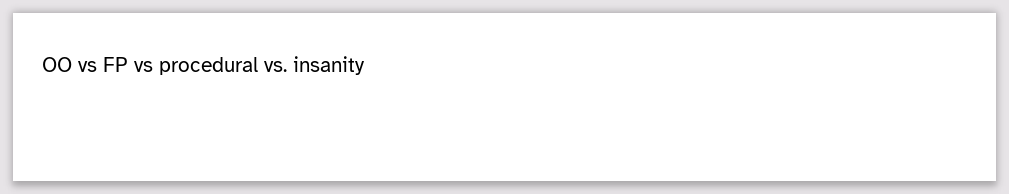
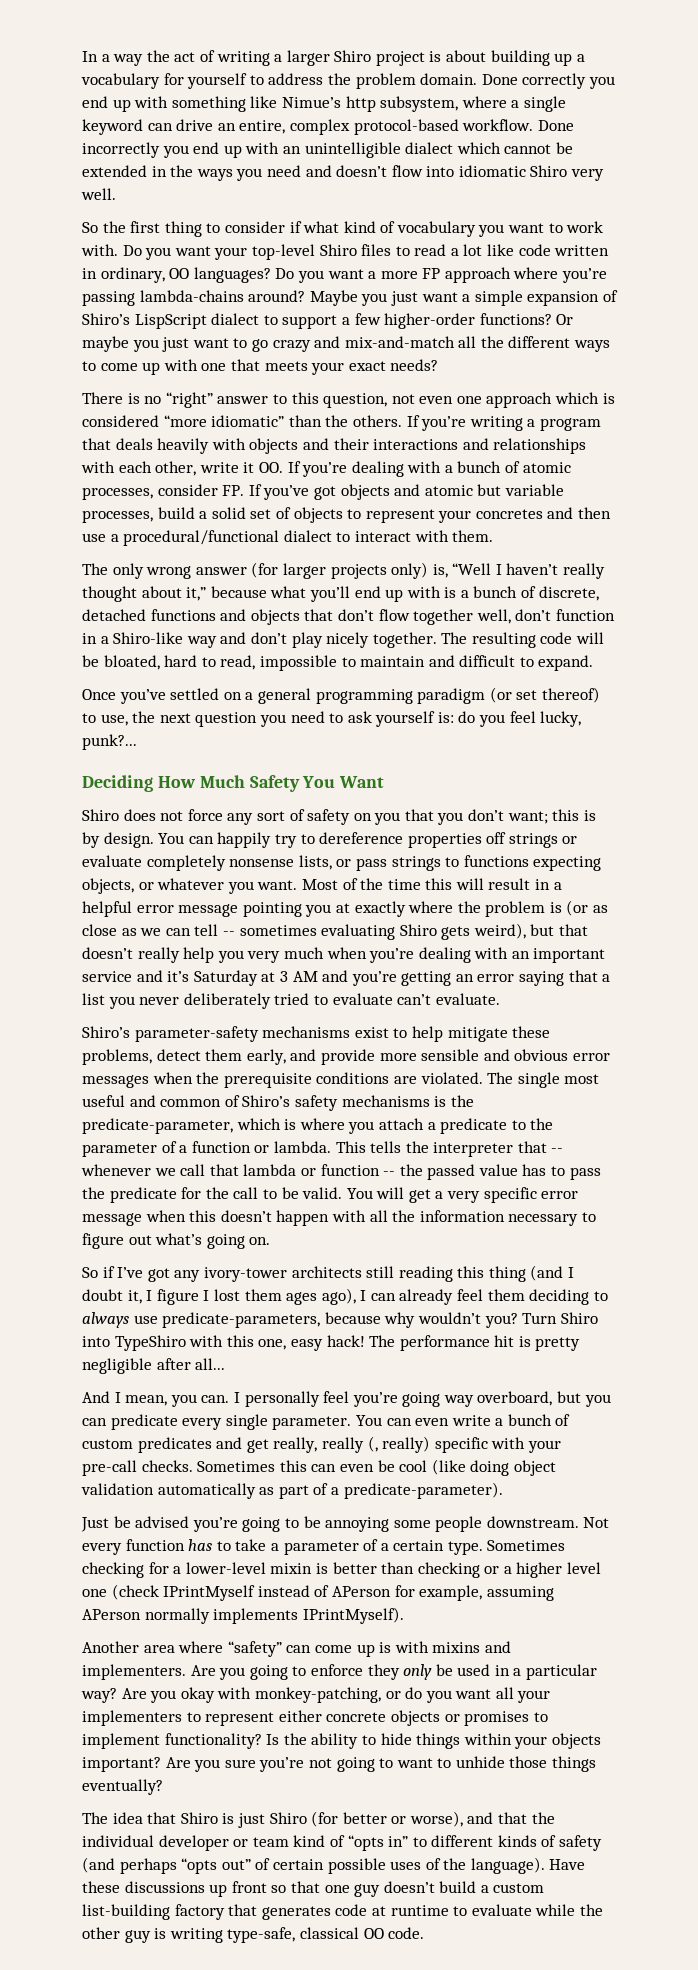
- OO vs FP vs procedural vs. insanity
+ In a way the act of writing a larger Shiro project is about building up a vocabulary for yourself to address the problem domain. Done correctly you end up with something like Nimue’s http subsystem, where a single keyword can drive an entire, complex protocol-based workflow. Done incorrectly you end up with an unintelligible dialect which cannot be extended in the ways you need and doesn’t flow into idiomatic Shiro very well.
+ So the first thing to consider if what kind of vocabulary you want to work with. Do you want your top-level Shiro files to read a lot like code written in ordinary, OO languages? Do you want a more FP approach where you’re passing lambda-chains around? Maybe you just want a simple expansion of Shiro’s LispScript dialect to support a few higher-order functions? Or maybe you just want to go crazy and mix-and-match all the different ways to come up with one that meets your exact needs?
+ There is no “right” answer to this question, not even one approach which is considered “more idiomatic” than the others. If you’re writing a program that deals heavily with objects and their interactions and relationships with each other, write it OO. If you’re dealing with a bunch of atomic processes, consider FP. If you’ve got objects and atomic but variable processes, build a solid set of objects to represent your concretes and then use a procedural/functional dialect to interact with them.
+ The only wrong answer (for larger projects only) is, “Well I haven’t really thought about it,” because what you’ll end up with is a bunch of discrete, detached functions and objects that don’t flow together well, don’t function in a Shiro-like way and don’t play nicely together. The resulting code will be bloated, hard to read, impossible to maintain and difficult to expand.
+ Once you’ve settled on a general programming paradigm (or set thereof) to use, the next question you need to ask yourself is: do you feel lucky, punk?...
+ Deciding How Much Safety You Want
+ Shiro does not force any sort of safety on you that you don’t want; this is by design. You can happily try to dereference properties off strings or evaluate completely nonsense lists, or pass strings to functions expecting objects, or whatever you want. Most of the time this will result in a helpful error message pointing you at exactly where the problem is (or as close as we can tell -- sometimes evaluating Shiro gets weird), but that doesn’t really help you very much when you’re dealing with an important service and it’s Saturday at 3 AM and you’re getting an error saying that a list you never deliberately tried to evaluate can’t evaluate.
+ Shiro’s parameter-safety mechanisms exist to help mitigate these problems, detect them early, and provide more sensible and obvious error messages when the prerequisite conditions are violated. The single most useful and common of Shiro’s safety mechanisms is the predicate-parameter, which is where you attach a predicate to the parameter of a function or lambda. This tells the interpreter that -- whenever we call that lambda or function -- the passed value has to pass the predicate for the call to be valid. You will get a very specific error message when this doesn’t happen with all the information necessary to figure out what’s going on.
+ So if I’ve got any ivory-tower architects still reading this thing (and I doubt it, I figure I lost them ages ago), I can already feel them deciding to always use predicate-parameters, because why wouldn’t you? Turn Shiro into TypeShiro with this one, easy hack! The performance hit is pretty negligible after all...
+ And I mean, you can. I personally feel you’re going way overboard, but you can predicate every single parameter. You can even write a bunch of custom predicates and get really, really (, really) specific with your pre-call checks. Sometimes this can even be cool (like doing object validation automatically as part of a predicate-parameter).
+ Just be advised you’re going to be annoying some people downstream. Not every function has to take a parameter of a certain type. Sometimes checking for a lower-level mixin is better than checking or a higher level one (check IPrintMyself instead of APerson for example, assuming APerson normally implements IPrintMyself).
+ Another area where “safety” can come up is with mixins and implementers. Are you going to enforce they only be used in a particular way? Are you okay with monkey-patching, or do you want all your implementers to represent either concrete objects or promises to implement functionality? Is the ability to hide things within your objects important? Are you sure you’re not going to want to unhide those things eventually?
+ The idea that Shiro is just Shiro (for better or worse), and that the individual developer or team kind of “opts in” to different kinds of safety (and perhaps “opts out” of certain possible uses of the language). Have these discussions up front so that one guy doesn’t build a custom list-building factory that generates code at runtime to evaluate while the other guy is writing type-safe, classical OO code.

